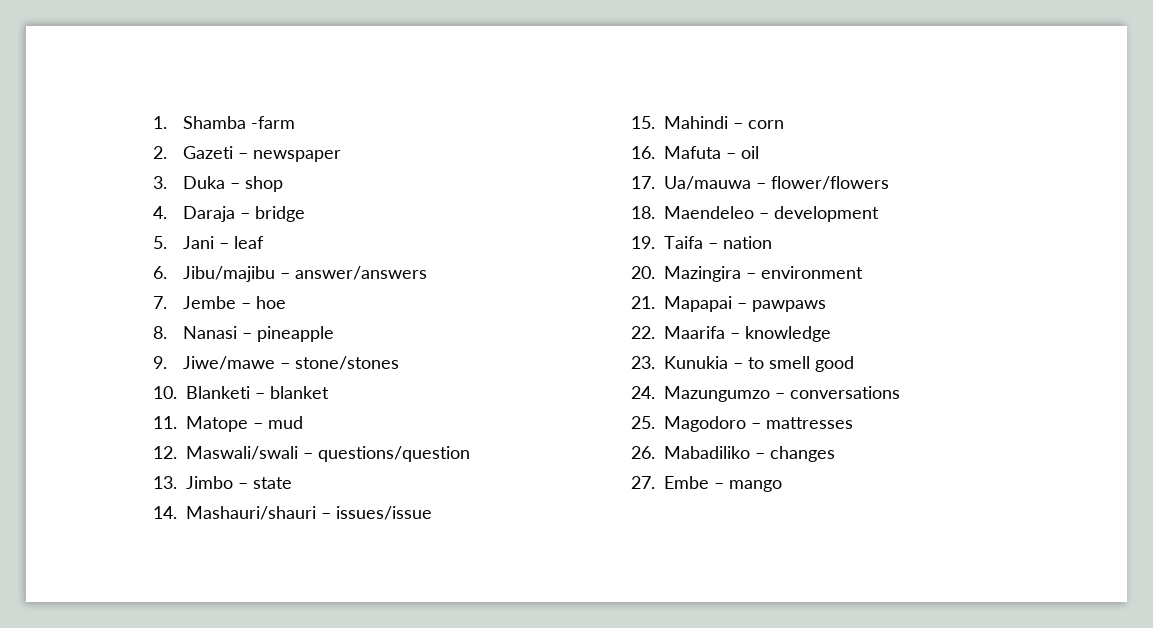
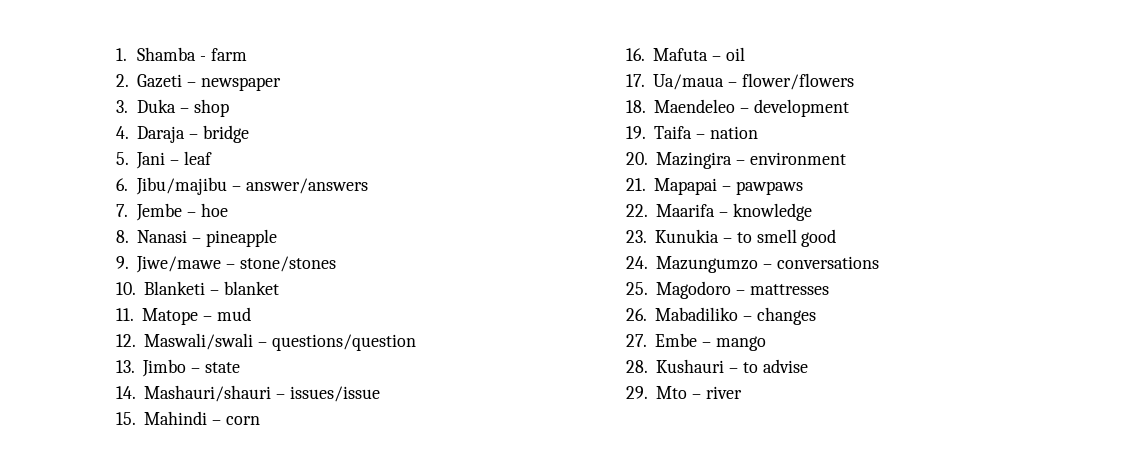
- 1. Shamba -farm
+ 1. Shamba - farm
- 17. Ua/mauwa – flower/flowers
+ 17. Ua/maua – flower/flowers
+ 28. Kushauri – to advise
+ 29. Mto – river

